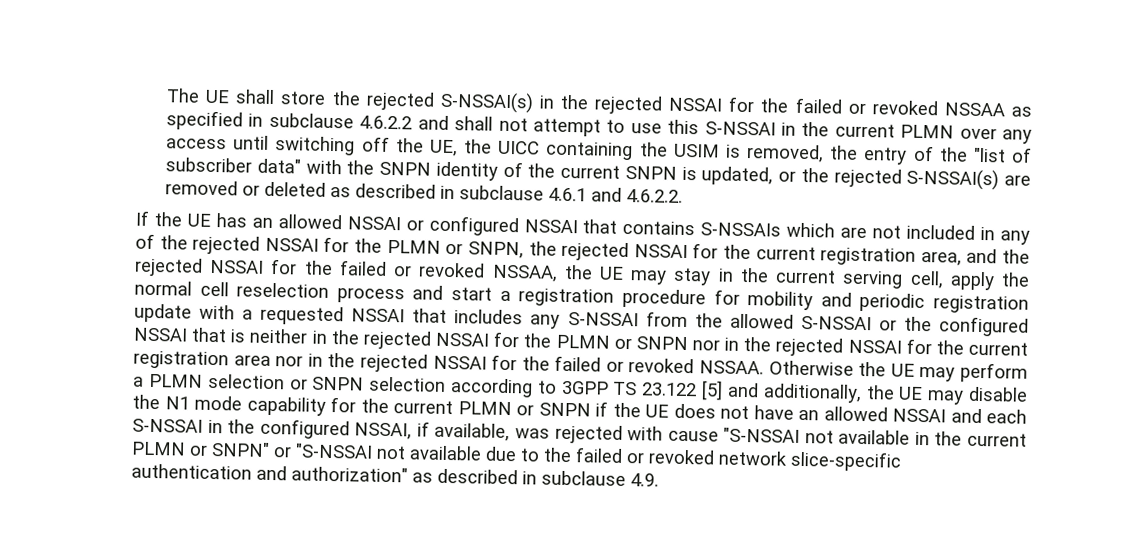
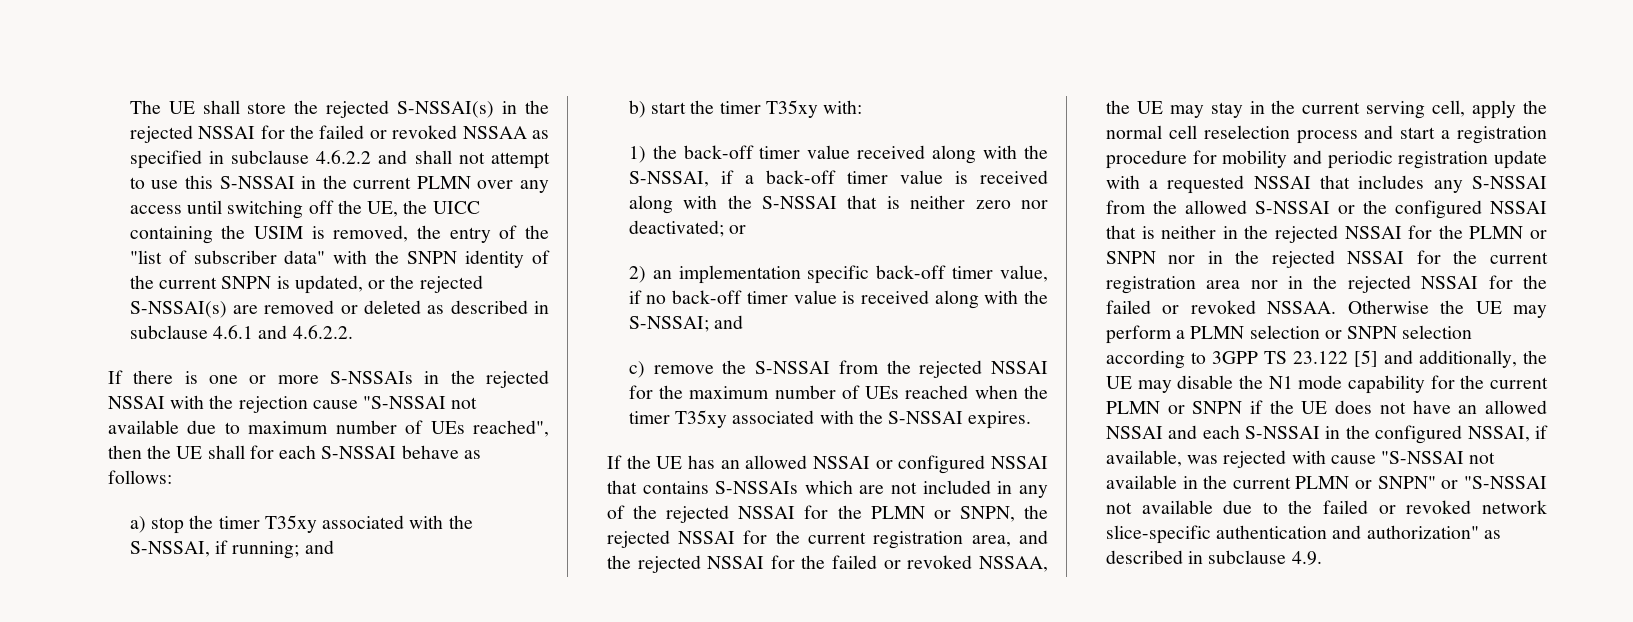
+ If there is one or more S-NSSAIs in the rejected NSSAI with the rejection cause "S-NSSAI not available due to maximum number of UEs reached", then the UE shall for each S-NSSAI behave as follows:
+ a) stop the timer T35xy associated with the S-NSSAI, if running; and
+ b) start the timer T35xy with:
+ 1) the back-off timer value received along with the S-NSSAI, if a back-off timer value is received along with the S-NSSAI that is neither zero nor deactivated; or
+ 2) an implementation specific back-off timer value, if no back-off timer value is received along with the S-NSSAI; and
+ c) remove the S-NSSAI from the rejected NSSAI for the maximum number of UEs reached when the timer T35xy associated with the S-NSSAI expires.

